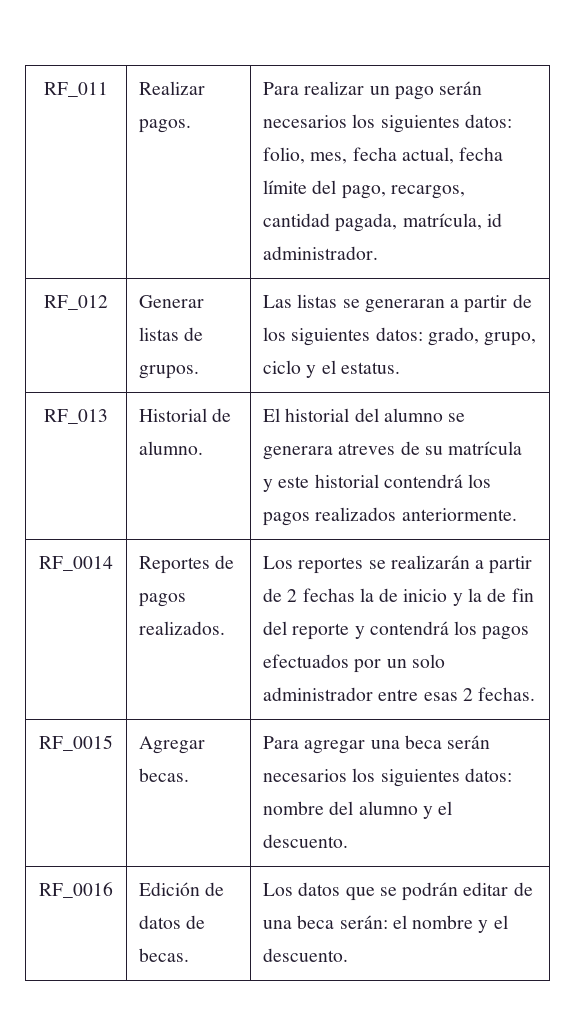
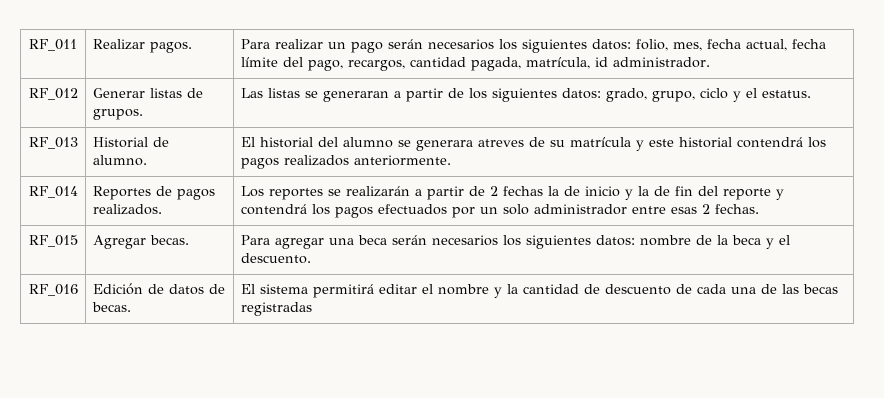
- RF_0014 | Reportes de pagos realizados. | Los reportes se realizarán a partir de 2 fechas la de inicio y la de fin del reporte y contendrá los pagos efectuados por un solo administrador entre esas 2 fechas.
+ RF_014 | Reportes de pagos realizados. | Los reportes se realizarán a partir de 2 fechas la de inicio y la de fin del reporte y contendrá los pagos efectuados por un solo administrador entre esas 2 fechas.
- RF_0015 | Agregar becas. | Para agregar una beca serán necesarios los siguientes datos: nombre del alumno y el descuento.
+ RF_015 | Agregar becas. | Para agregar una beca serán necesarios los siguientes datos: nombre de la beca y el descuento.
- RF_0016 | Edición de datos de becas. | Los datos que se podrán editar de una beca serán: el nombre y el descuento.
+ RF_016 | Edición de datos de becas. | El sistema permitirá editar el nombre y la cantidad de descuento de cada una de las becas registradas

